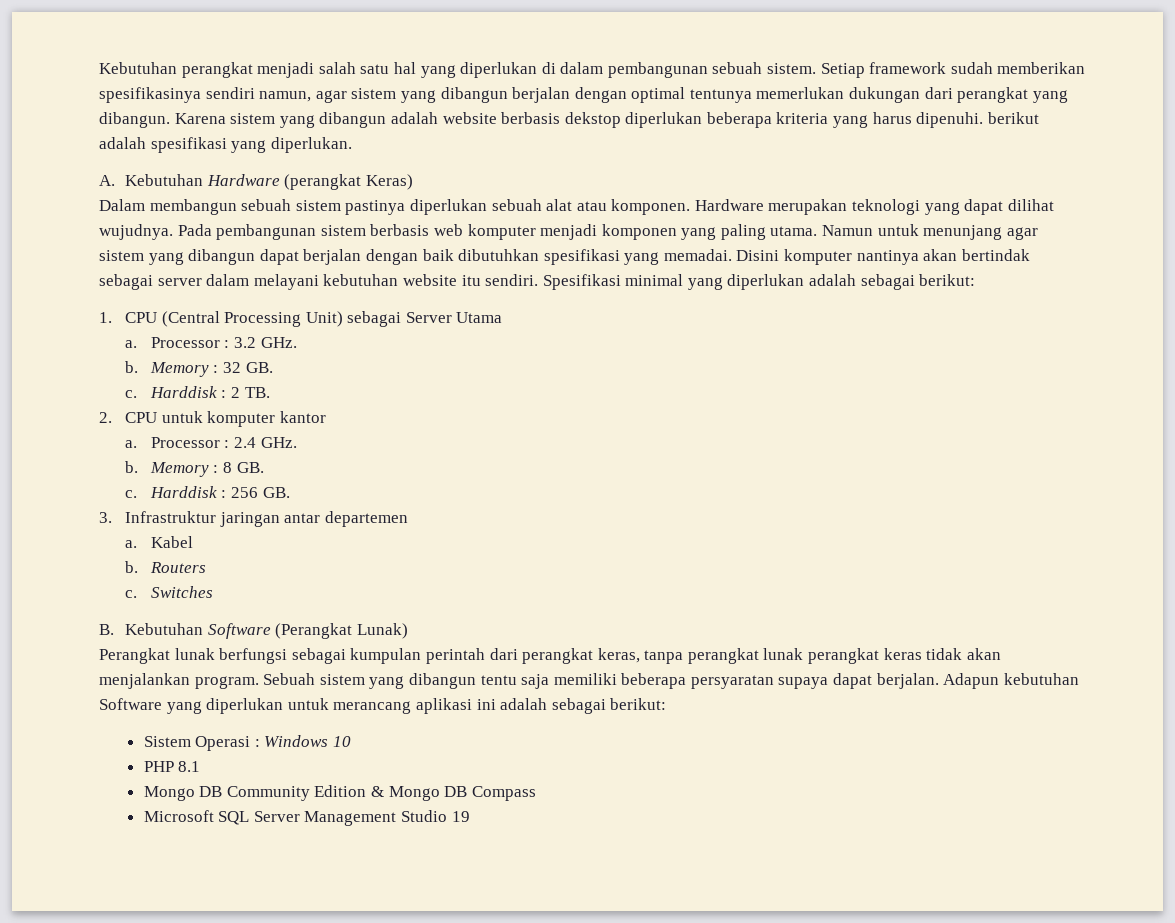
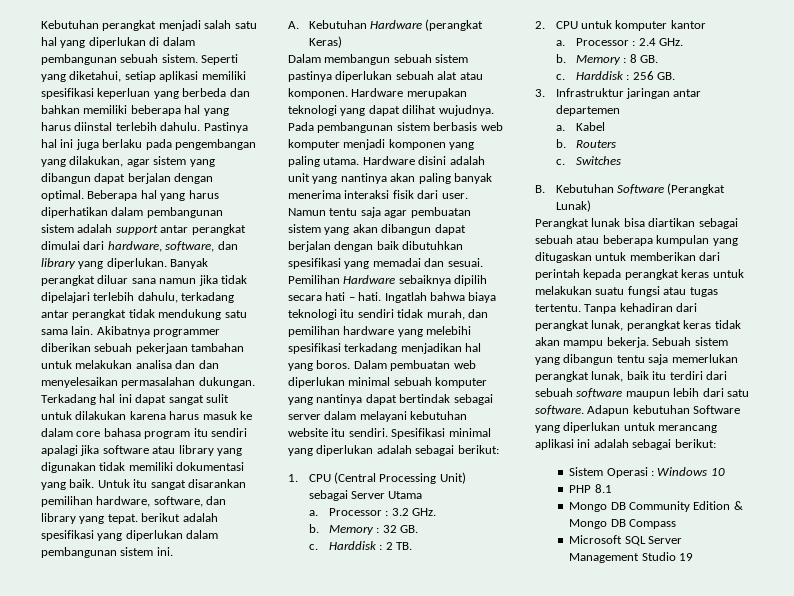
- Setiap framework sudah memberikan spesifikasinya sendiri namun, agar sistem yang dibangun berjalan dengan optimal tentunya memerlukan dukungan dari perangkat yang dibangun. Karena sistem yang dibangun adalah website berbasis dekstop diperlukan beberapa kriteria yang harus dipenuhi. berikut adalah spesifikasi yang diperlukan.
+ Seperti yang diketahui, setiap aplikasi memiliki spesifikasi keperluan yang berbeda dan bahkan memiliki beberapa hal yang harus diinstal terlebih dahulu. Pastinya hal ini juga berlaku pada pengembangan yang dilakukan, agar sistem yang dibangun dapat berjalan dengan optimal. Beberapa hal yang harus diperhatikan dalam pembangunan sistem adalah support antar perangkat dimulai dari hardware, software, dan library yang diperlukan. Banyak perangkat diluar sana namun jika tidak dipelajari terlebih dahulu, terkadang antar perangkat tidak mendukung satu sama lain. Akibatnya programmer diberikan sebuah pekerjaan tambahan untuk melakukan analisa dan dan menyelesaikan permasalahan dukungan. Terkadang hal ini dapat sangat sulit untuk dilakukan karena harus masuk ke dalam core bahasa program itu sendiri apalagi jika software atau library yang digunakan tidak memiliki dokumentasi yang baik. Untuk itu sangat disarankan pemilihan hardware, software, dan library yang tepat. berikut adalah spesifikasi yang diperlukan dalam pembangunan sistem ini.
- Namun untuk menunjang agar sistem yang dibangun dapat berjalan dengan baik dibutuhkan spesifikasi yang memadai. Disini komputer nantinya akan bertindak sebagai server dalam melayani kebutuhan website itu sendiri.
+ Hardware disini adalah unit yang nantinya akan paling banyak menerima interaksi fisik dari user. Namun tentu saja agar pembuatan sistem yang akan dibangun dapat berjalan dengan baik dibutuhkan spesifikasi yang memadai dan sesuai. Pemilihan Hardware sebaiknya dipilih secara hati – hati. Ingatlah bahwa biaya teknologi itu sendiri tidak murah, dan pemilihan hardware yang melebihi spesifikasi terkadang menjadikan hal yang boros. Dalam pembuatan web diperlukan minimal sebuah komputer yang nantinya dapat bertindak sebagai server dalam melayani kebutuhan website itu sendiri.
- Perangkat lunak berfungsi sebagai kumpulan perintah dari perangkat keras, tanpa perangkat lunak perangkat keras tidak akan menjalankan program.
+ Perangkat lunak bisa diartikan sebagai sebuah atau beberapa kumpulan yang ditugaskan untuk memberikan dari perintah kepada perangkat keras untuk melakukan suatu fungsi atau tugas tertentu. Tanpa kehadiran dari perangkat lunak, perangkat keras tidak akan mampu bekerja.
- Sebuah sistem yang dibangun tentu saja memiliki beberapa persyaratan supaya dapat berjalan.
+ Sebuah sistem yang dibangun tentu saja memerlukan perangkat lunak, baik itu terdiri dari sebuah software maupun lebih dari satu software.

